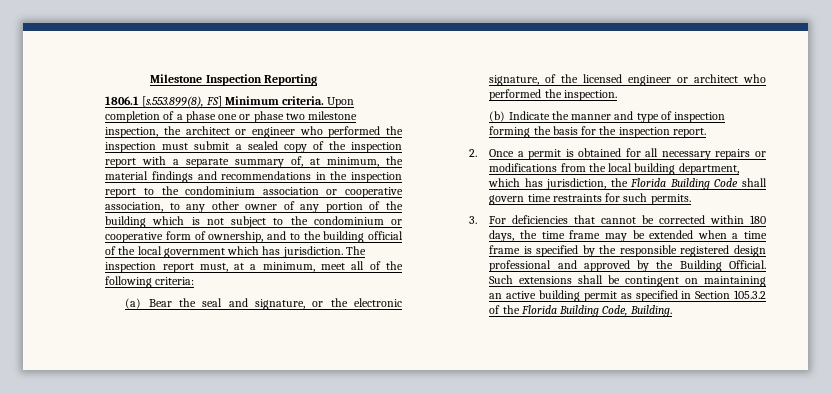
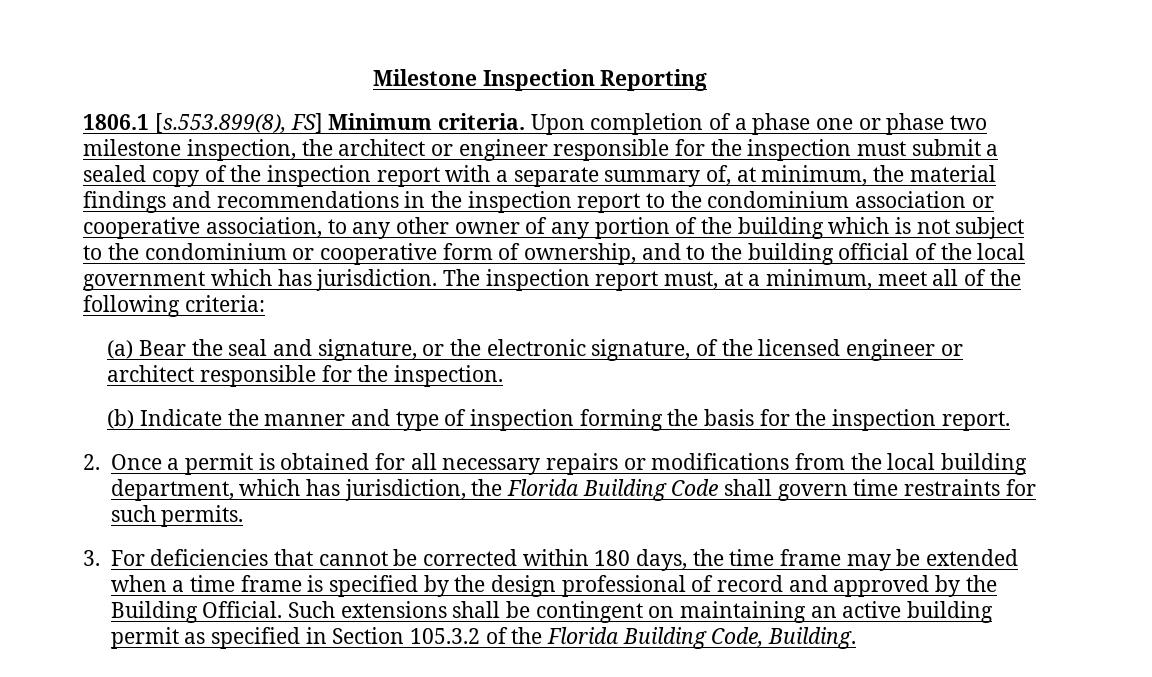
- Upon completion of a phase one or phase two milestone inspection, the architect or engineer who performed the inspection must submit a sealed copy of the inspection report with a separate summary of, at minimum, the material findings and recommendations in the inspection report to the condominium association or cooperative association, to any other owner of any portion of the building which is not subject to the condominium or cooperative form of ownership, and to the building official of the local government which has jurisdiction.
+ Upon completion of a phase one or phase two milestone inspection, the architect or engineer responsible for the inspection must submit a sealed copy of the inspection report with a separate summary of, at minimum, the material findings and recommendations in the inspection report to the condominium association or cooperative association, to any other owner of any portion of the building which is not subject to the condominium or cooperative form of ownership, and to the building official of the local government which has jurisdiction.
- (a) Bear the seal and signature, or the electronic signature, of the licensed engineer or architect who performed the inspection.
+ (a) Bear the seal and signature, or the electronic signature, of the licensed engineer or architect responsible for the inspection.
- 3. For deficiencies that cannot be corrected within 180 days, the time frame may be extended when a time frame is specified by the responsible registered design professional and approved by the Building Official.
+ 3. For deficiencies that cannot be corrected within 180 days, the time frame may be extended when a time frame is specified by the design professional of record and approved by the Building Official.

